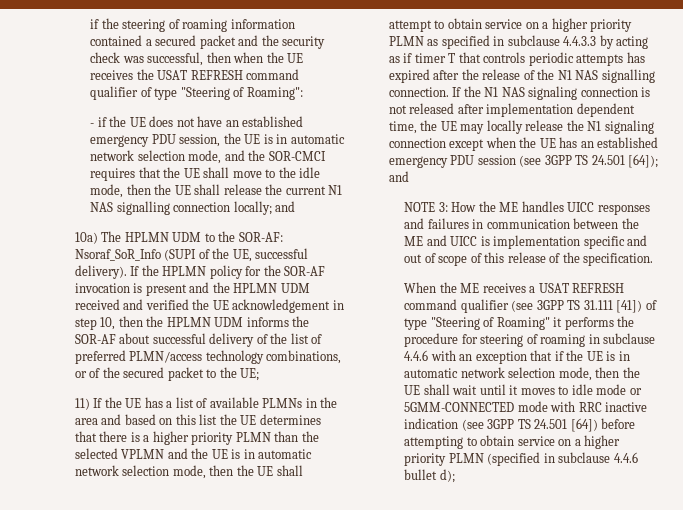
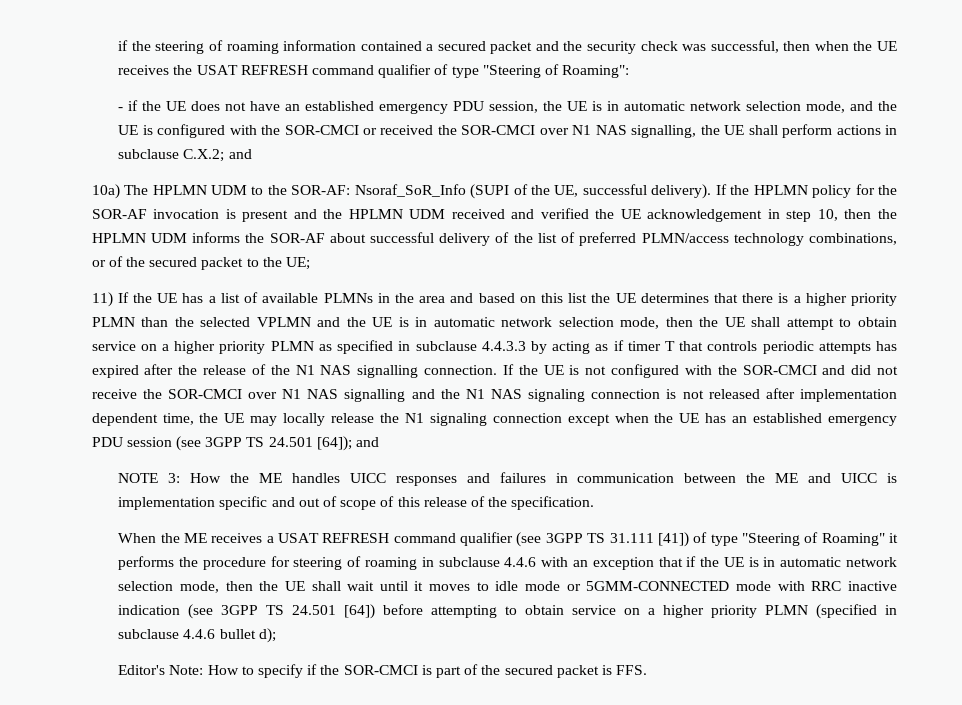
- - if the UE does not have an established emergency PDU session, the UE is in automatic network selection mode, and the SOR-CMCI requires that the UE shall move to the idle mode, then the UE shall release the current N1 NAS signalling connection locally; and
+ - if the UE does not have an established emergency PDU session, the UE is in automatic network selection mode, and the UE is configured with the SOR-CMCI or received the SOR-CMCI over N1 NAS signalling, the UE shall perform actions in subclause C.X.2; and
- If the N1 NAS signaling connection is not released after implementation dependent time, the UE may locally release the N1 signaling connection except when the UE has an established emergency PDU session (see 3GPP TS 24.501 [64]); and
+ If the UE is not configured with the SOR-CMCI and did not receive the SOR-CMCI over N1 NAS signalling and the N1 NAS signaling connection is not released after implementation dependent time, the UE may locally release the N1 signaling connection except when the UE has an established emergency PDU session (see 3GPP TS 24.501 [64]); and
+ Editor's Note: How to specify if the SOR-CMCI is part of the secured packet is FFS.

